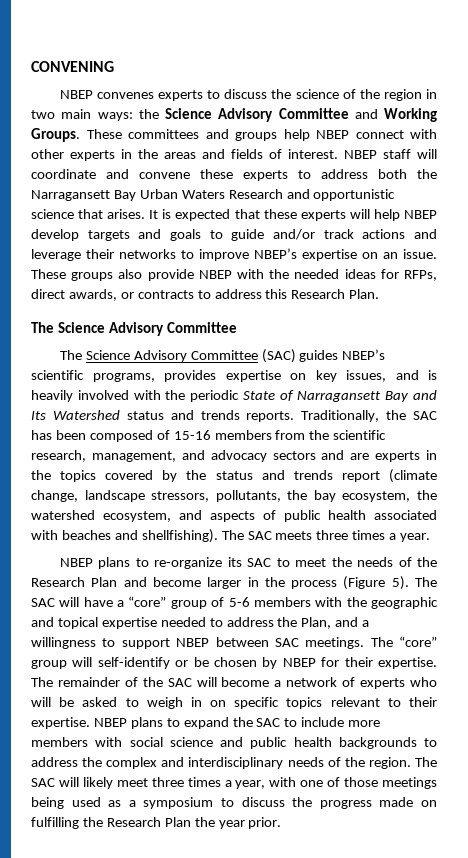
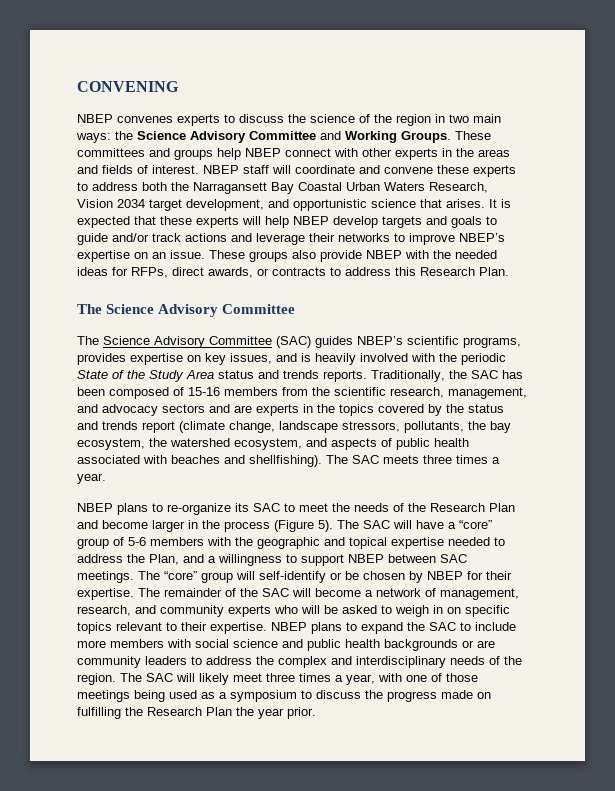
- NBEP staff will coordinate and convene these experts to address both the Narragansett Bay Urban Waters Research and opportunistic science that arises.
+ NBEP staff will coordinate and convene these experts to address both the Narragansett Bay Coastal Urban Waters Research, Vision 2034 target development, and opportunistic science that arises.
- The Science Advisory Committee (SAC) guides NBEP’s scientific programs, provides expertise on key issues, and is heavily involved with the periodic State of Narragansett Bay and Its Watershed status and trends reports.
+ The Science Advisory Committee (SAC) guides NBEP’s scientific programs, provides expertise on key issues, and is heavily involved with the periodic State of the Study Area status and trends reports.
- The remainder of the SAC will become a network of experts who will be asked to weigh in on specific topics relevant to their expertise.
+ The remainder of the SAC will become a network of management, research, and community experts who will be asked to weigh in on specific topics relevant to their expertise.
- NBEP plans to expand the SAC to include more members with social science and public health backgrounds to address the complex and interdisciplinary needs of the region.
+ NBEP plans to expand the SAC to include more members with social science and public health backgrounds or are community leaders to address the complex and interdisciplinary needs of the region.

